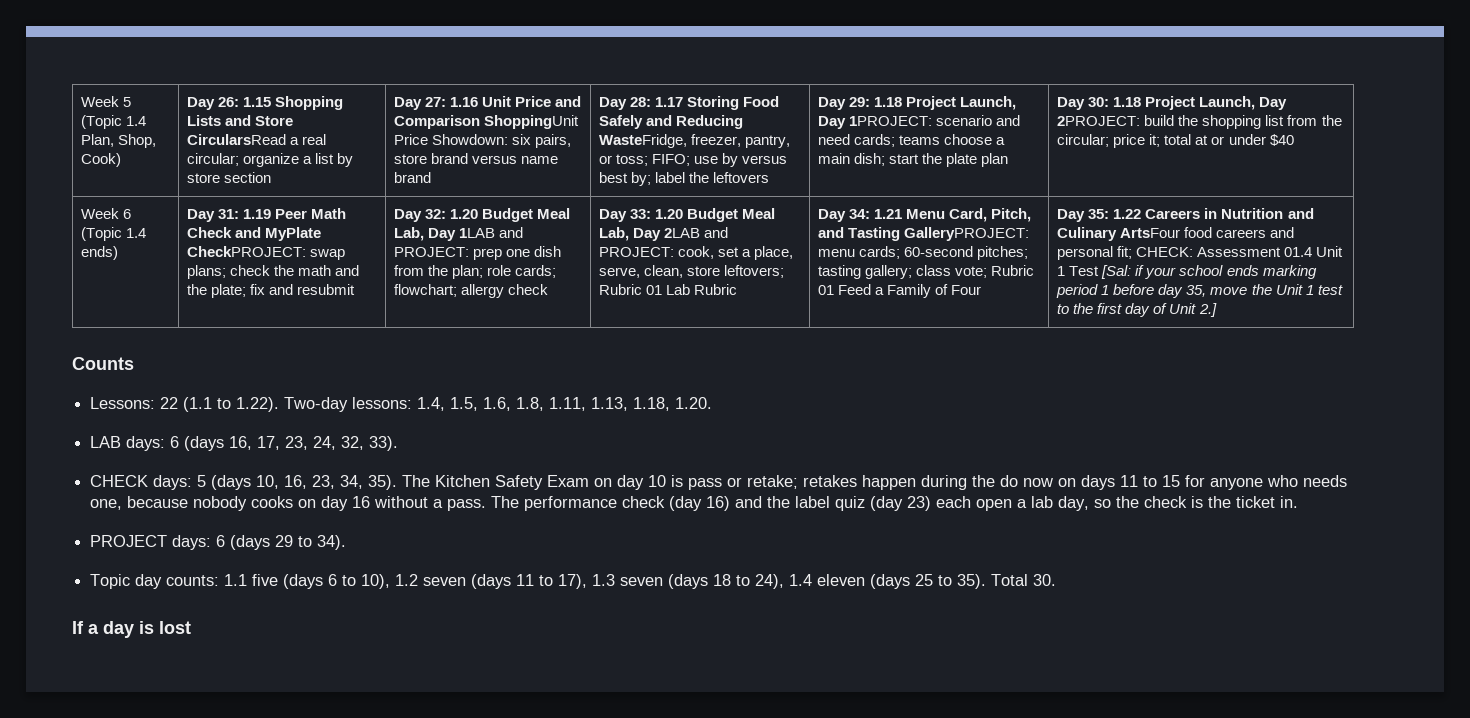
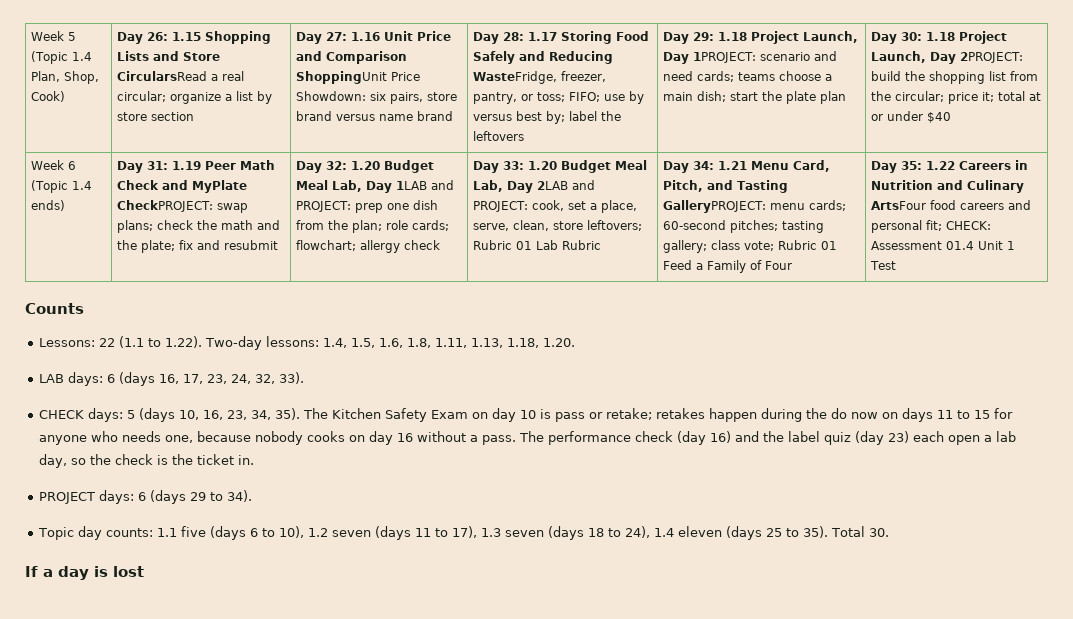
- Day 35: 1.22 Careers in Nutrition and Culinary ArtsFour food careers and personal fit; CHECK: Assessment 01.4 Unit 1 Test [Sal: if your school ends marking period 1 before day 35, move the Unit 1 test to the first day of Unit 2.]
+ Day 35: 1.22 Careers in Nutrition and Culinary ArtsFour food careers and personal fit; CHECK: Assessment 01.4 Unit 1 Test

